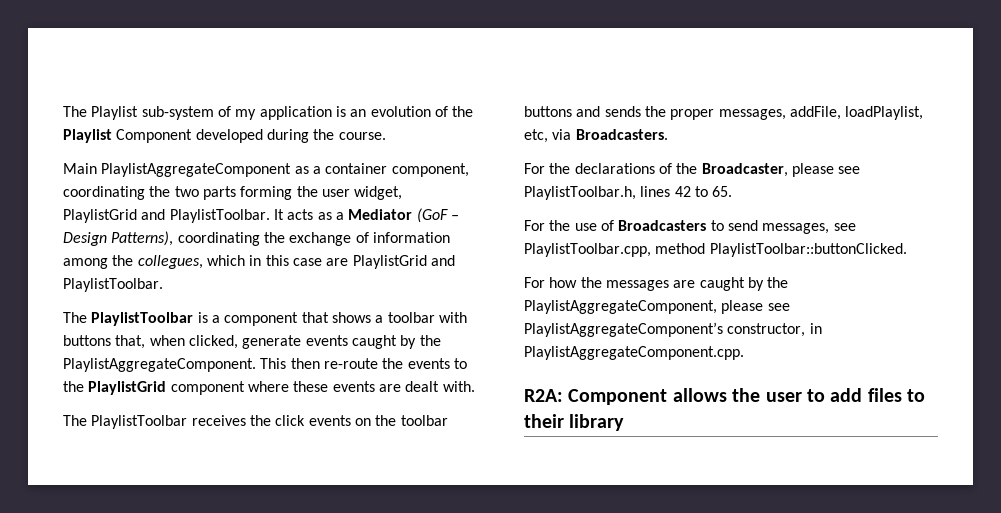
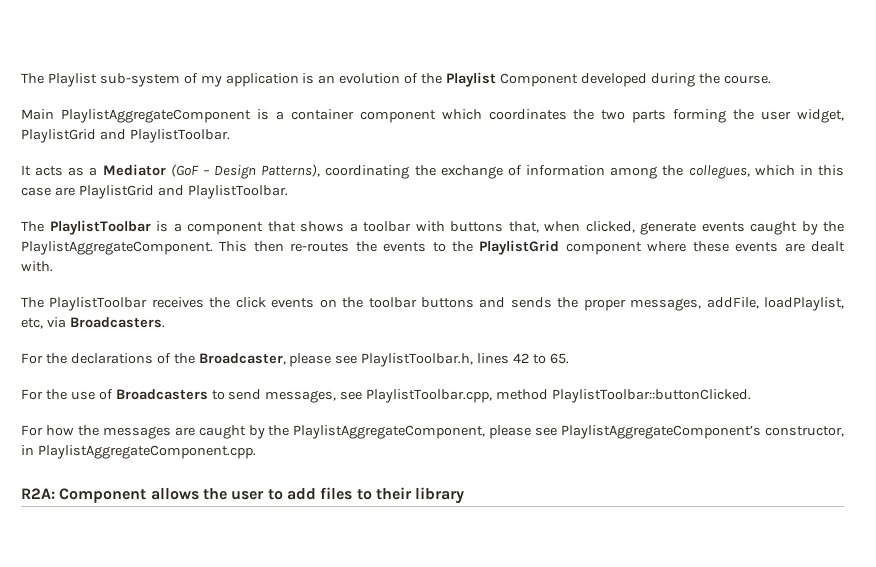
- Main PlaylistAggregateComponent as a container component, coordinating the two parts forming the user widget, PlaylistGrid and PlaylistToolbar. It acts as a Mediator (GoF – Design Patterns), coordinating the exchange of information among the collegues, which in this case are PlaylistGrid and PlaylistToolbar.
+ Main PlaylistAggregateComponent is a container component which coordinates the two parts forming the user widget, PlaylistGrid and PlaylistToolbar.
+ It acts as a Mediator (GoF – Design Patterns), coordinating the exchange of information among the collegues, which in this case are PlaylistGrid and PlaylistToolbar.
- This then re-route the events to the PlaylistGrid component where these events are dealt with.
+ This then re-routes the events to the PlaylistGrid component where these events are dealt with.

